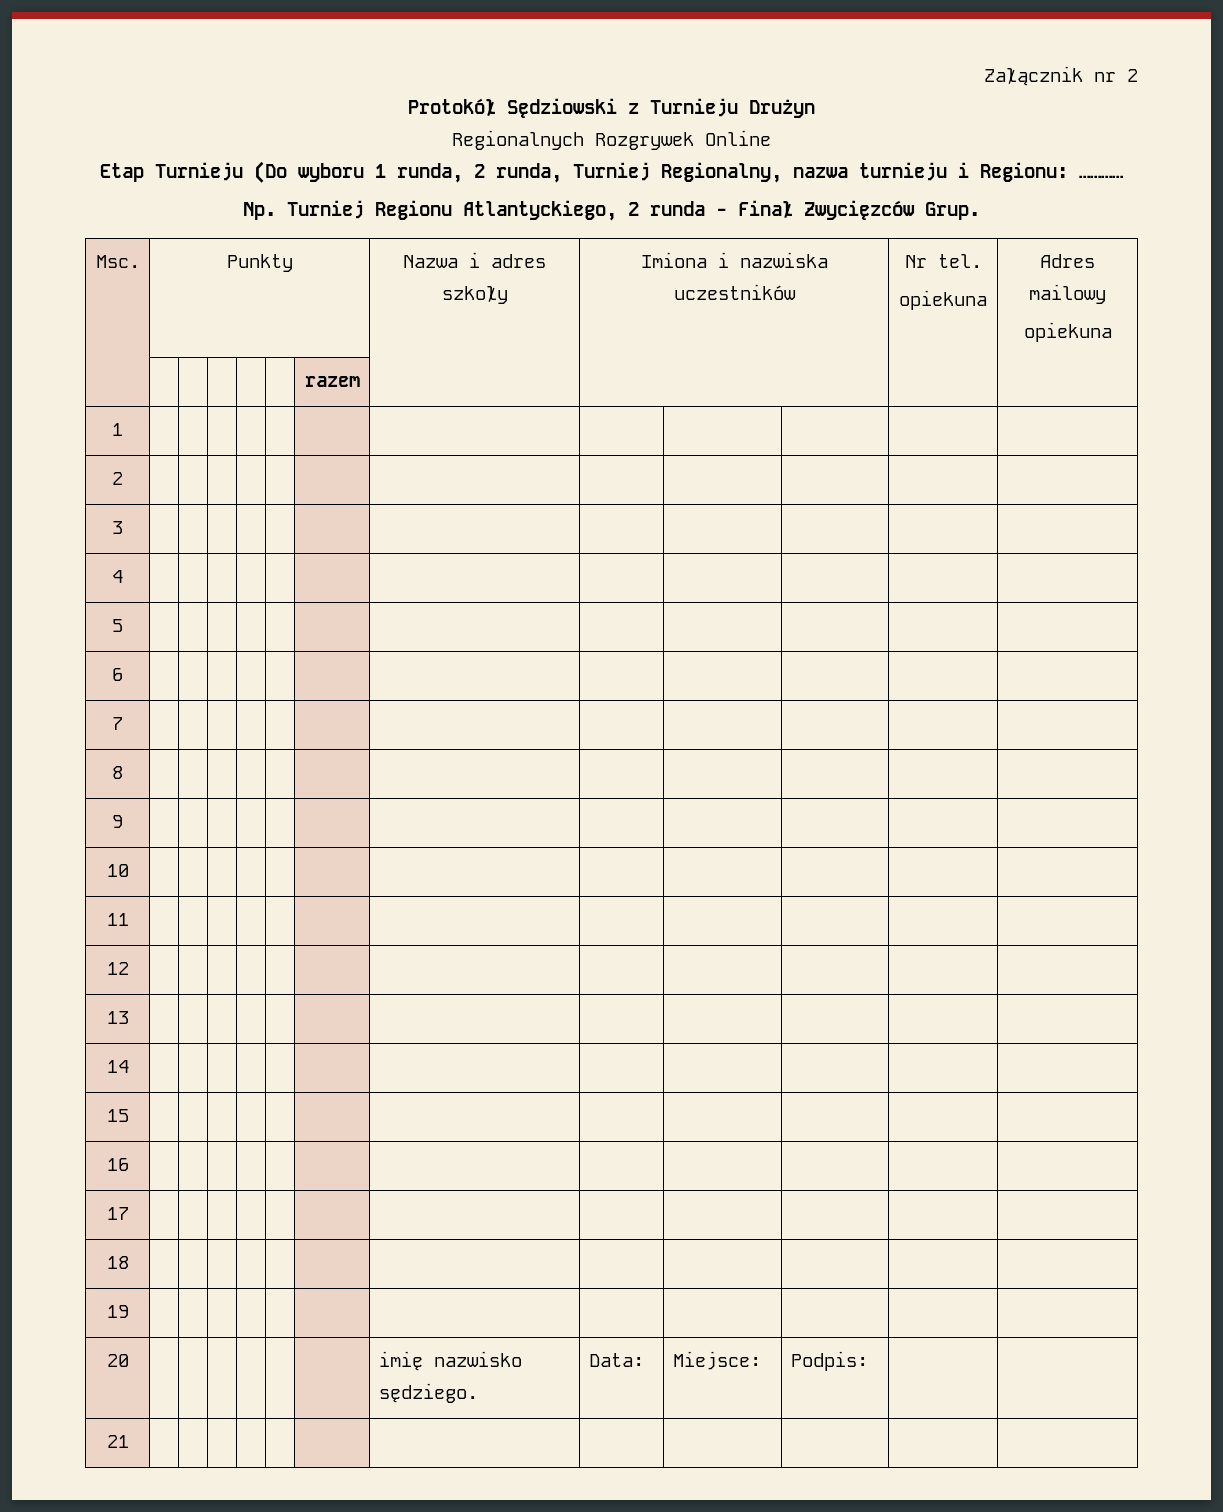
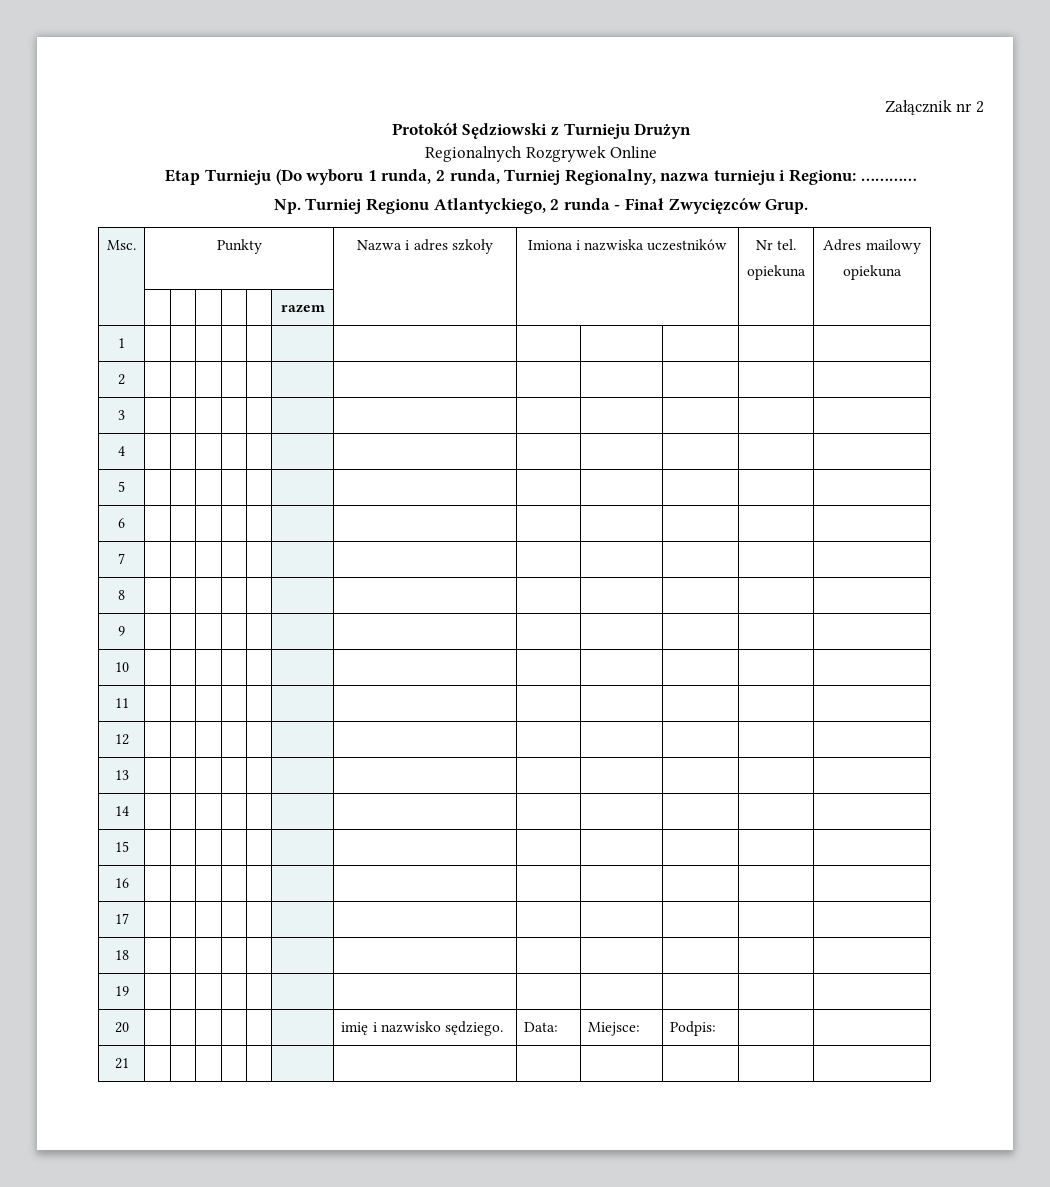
- 20 | | | | | | | imię nazwisko sędziego. | Data: | Miejsce: | Podpis: | |
+ 20 | | | | | | | imię i nazwisko sędziego. | Data: | Miejsce: | Podpis: | |

